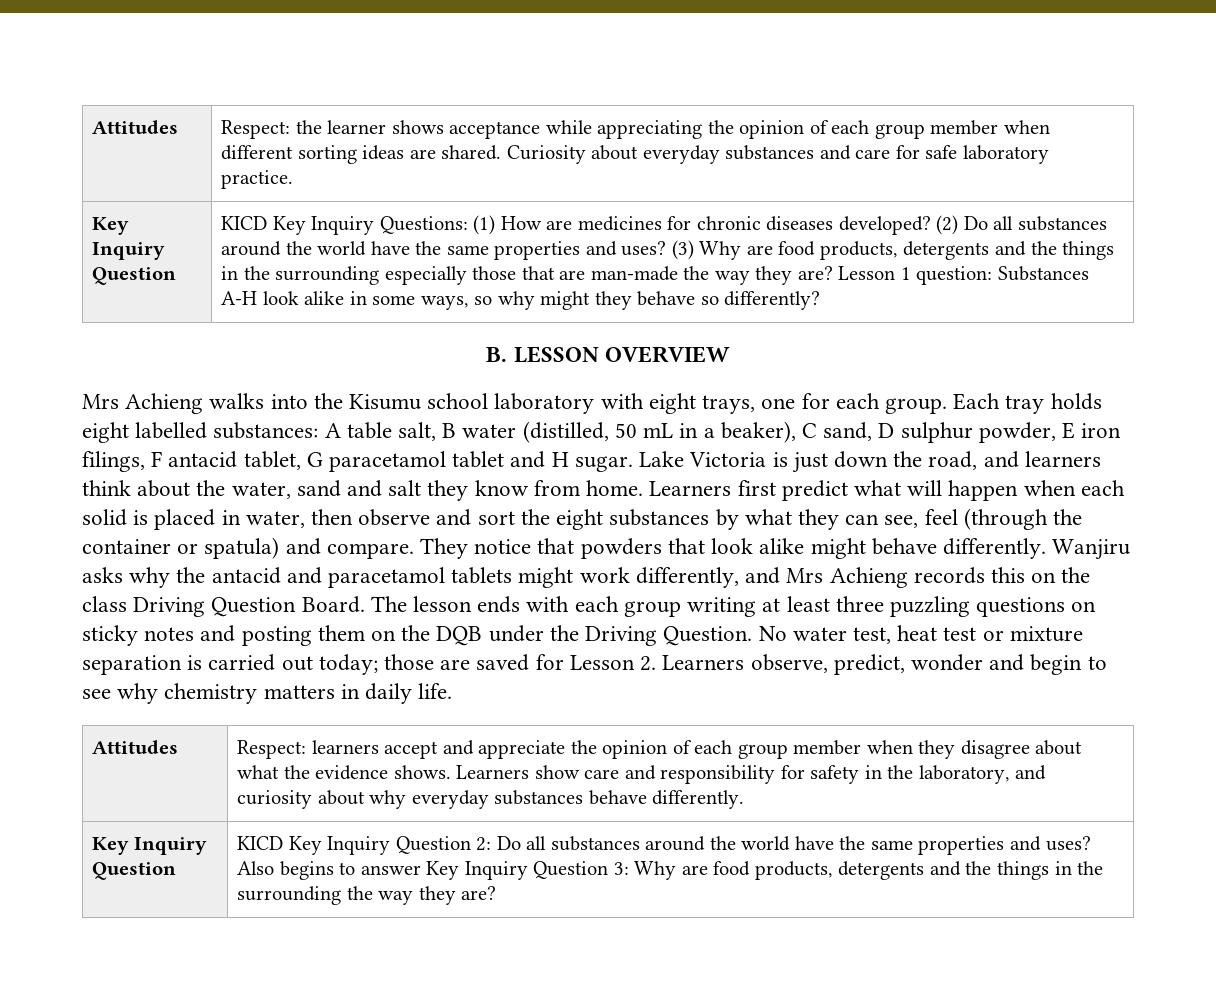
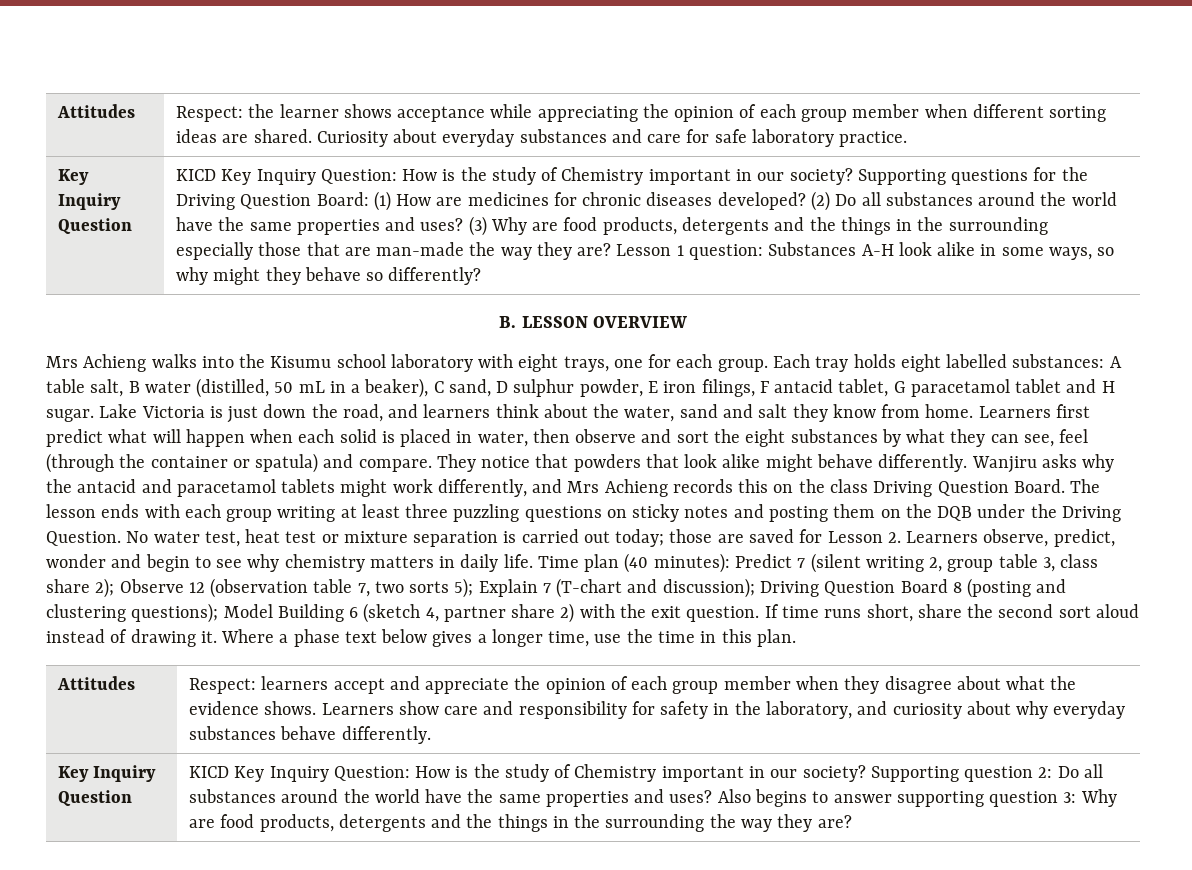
- KICD Key Inquiry Questions: (1) How are medicines for chronic diseases developed?
+ KICD Key Inquiry Question: How is the study of Chemistry important in our society? Supporting questions for the Driving Question Board: (1) How are medicines for chronic diseases developed?
+ Time plan (40 minutes): Predict 7 (silent writing 2, group table 3, class share 2); Observe 12 (observation table 7, two sorts 5); Explain 7 (T-chart and discussion); Driving Question Board 8 (posting and clustering questions); Model Building 6 (sketch 4, partner share 2) with the exit question. If time runs short, share the second sort aloud instead of drawing it. Where a phase text below gives a longer time, use the time in this plan.
- KICD Key Inquiry Question 2: Do all substances around the world have the same properties and uses?
+ KICD Key Inquiry Question: How is the study of Chemistry important in our society? Supporting question 2: Do all substances around the world have the same properties and uses?
- Also begins to answer Key Inquiry Question 3: Why are food products, detergents and the things in the surrounding the way they are?
+ Also begins to answer supporting question 3: Why are food products, detergents and the things in the surrounding the way they are?

